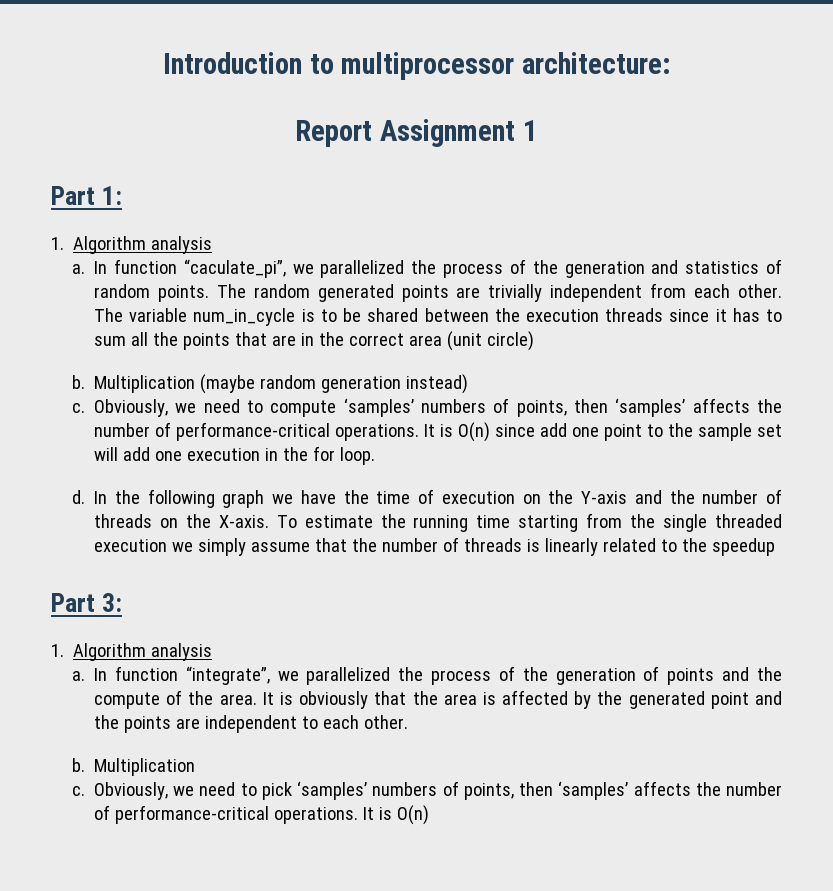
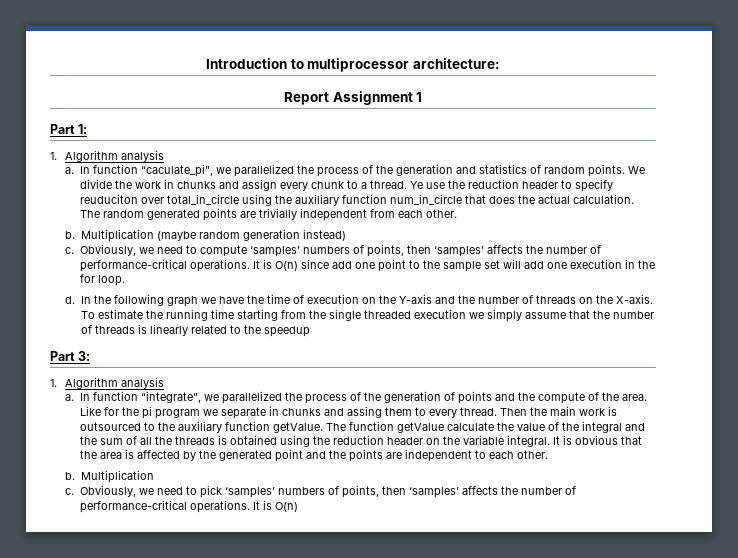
+ We divide the work in chunks and assign every chunk to a thread. Ye use the reduction header to specify reuduciton over total_in_circle using the auxiliary function num_in_circle that does the actual calculation.
- The variable num_in_cycle is to be shared between the execution threads since it has to sum all the points that are in the correct area (unit circle)
- It is obviously that the area is affected by the generated point and the points are independent to each other.
+ Like for the pi program we separate in chunks and assing them to every thread. Then the main work is outsourced to the auxiliary function getValue. The function getValue calculate the value of the integral and the sum of all the threads is obtained using the reduction header on the variable integral. It is obvious that the area is affected by the generated point and the points are independent to each other.

